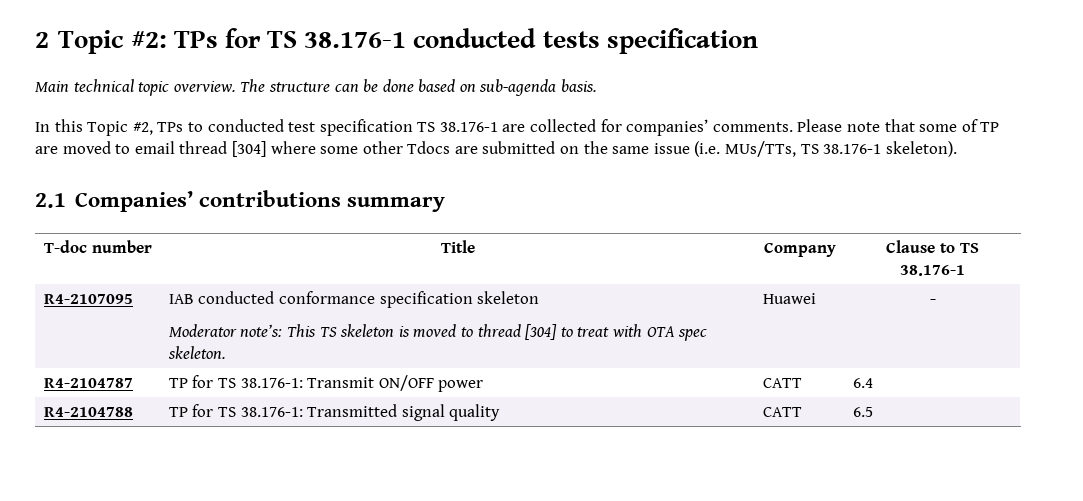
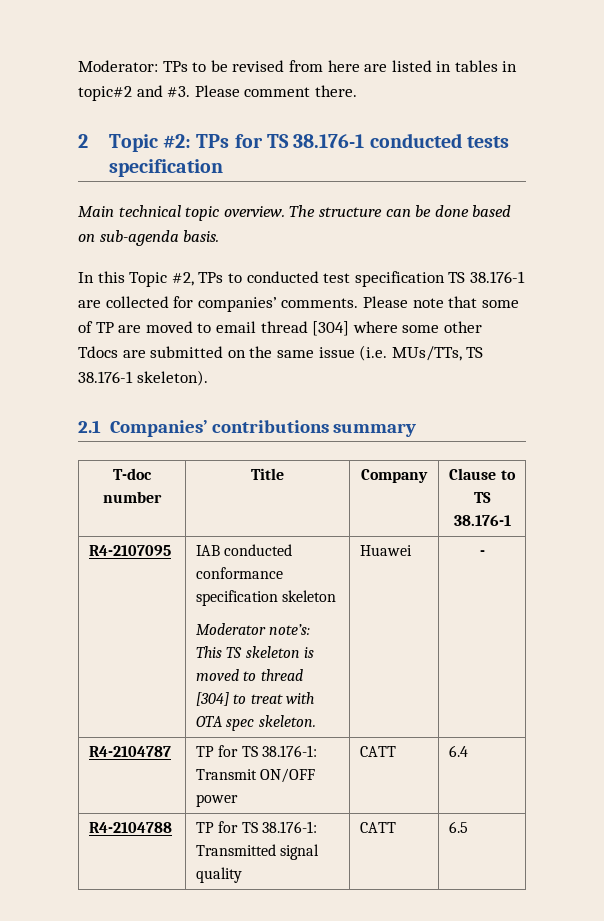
+ Moderator: TPs to be revised from here are listed in tables in topic#2 and #3. Please comment there.

